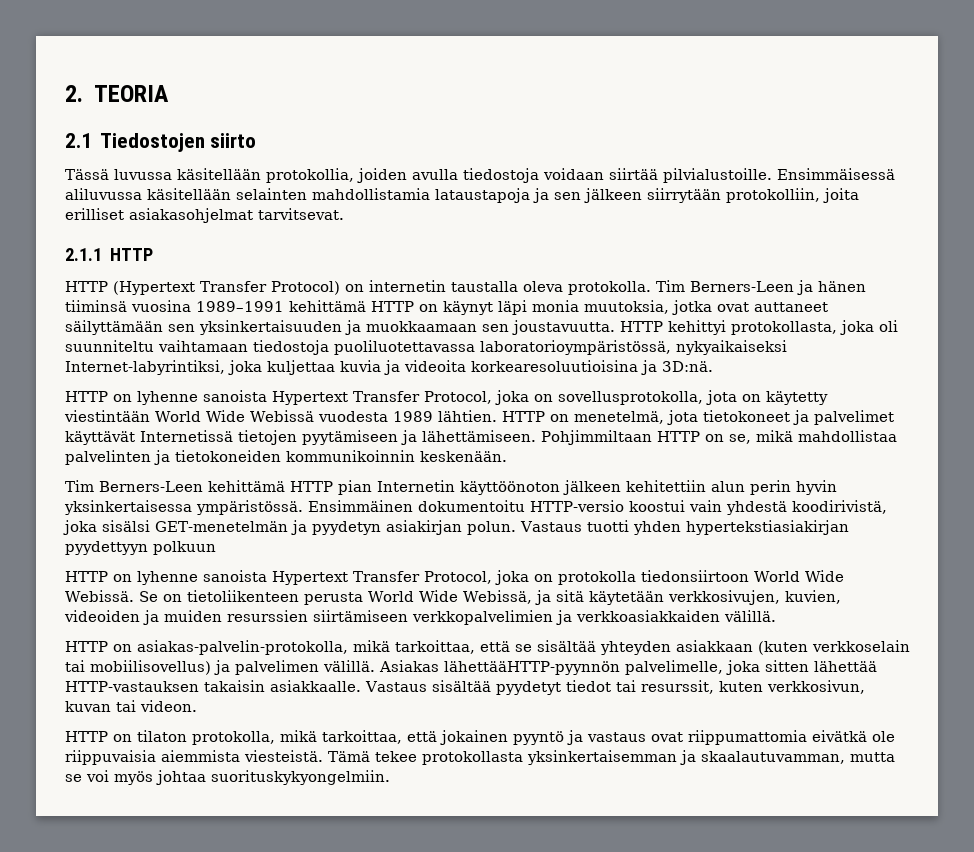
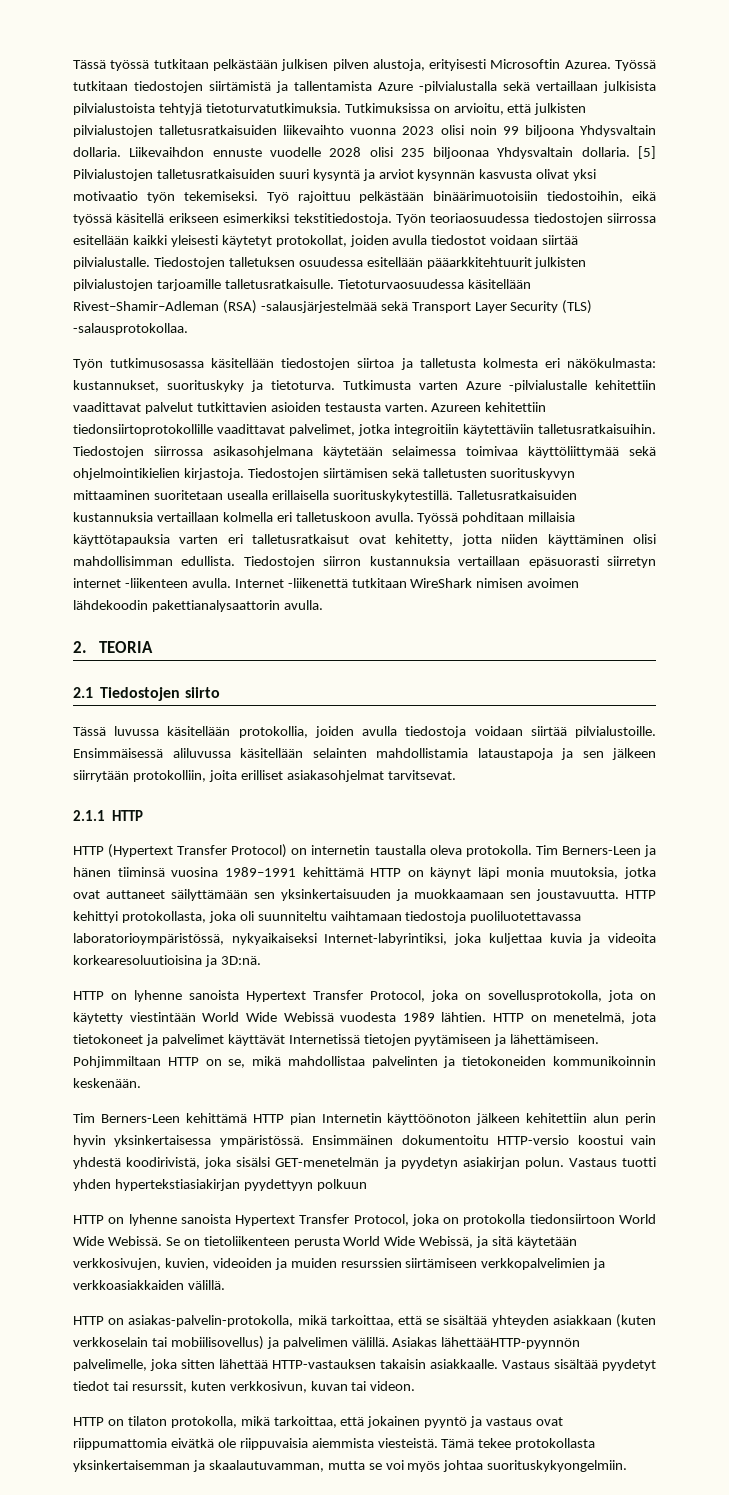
+ Tässä työssä tutkitaan pelkästään julkisen pilven alustoja, erityisesti Microsoftin Azurea. Työssä tutkitaan tiedostojen siirtämistä ja tallentamista Azure -pilvialustalla sekä vertaillaan julkisista pilvialustoista tehtyjä tietoturvatutkimuksia. Tutkimuksissa on arvioitu, että julkisten pilvialustojen talletusratkaisuiden liikevaihto vuonna 2023 olisi noin 99 biljoona Yhdysvaltain dollaria. Liikevaihdon ennuste vuodelle 2028 olisi 235 biljoonaa Yhdysvaltain dollaria. [5] Pilvialustojen talletusratkaisuiden suuri kysyntä ja arviot kysynnän kasvusta olivat yksi motivaatio työn tekemiseksi. Työ rajoittuu pelkästään binäärimuotoisiin tiedostoihin, eikä työssä käsitellä erikseen esimerkiksi tekstitiedostoja. Työn teoriaosuudessa tiedostojen siirrossa esitellään kaikki yleisesti käytetyt protokollat, joiden avulla tiedostot voidaan siirtää pilvialustalle. Tiedostojen talletuksen osuudessa esitellään pääarkkitehtuurit julkisten pilvialustojen tarjoamille talletusratkaisulle. Tietoturvaosuudessa käsitellään Rivest–Shamir–Adleman (RSA) -salausjärjestelmää sekä Transport Layer Security (TLS) -salausprotokollaa.
+ Työn tutkimusosassa käsitellään tiedostojen siirtoa ja talletusta kolmesta eri näkökulmasta: kustannukset, suorituskyky ja tietoturva. Tutkimusta varten Azure -pilvialustalle kehitettiin vaadittavat palvelut tutkittavien asioiden testausta varten. Azureen kehitettiin tiedonsiirtoprotokollille vaadittavat palvelimet, jotka integroitiin käytettäviin talletusratkaisuihin. Tiedostojen siirrossa asikasohjelmana käytetään selaimessa toimivaa käyttöliittymää sekä ohjelmointikielien kirjastoja. Tiedostojen siirtämisen sekä talletusten suorituskyvyn mittaaminen suoritetaan usealla erillaisella suorituskykytestillä. Talletusratkaisuiden kustannuksia vertaillaan kolmella eri talletuskoon avulla. Työssä pohditaan millaisia käyttötapauksia varten eri talletusratkaisut ovat kehitetty, jotta niiden käyttäminen olisi mahdollisimman edullista. Tiedostojen siirron kustannuksia vertaillaan epäsuorasti siirretyn internet -liikenteen avulla. Internet -liikenettä tutkitaan WireShark nimisen avoimen lähdekoodin pakettianalysaattorin avulla.

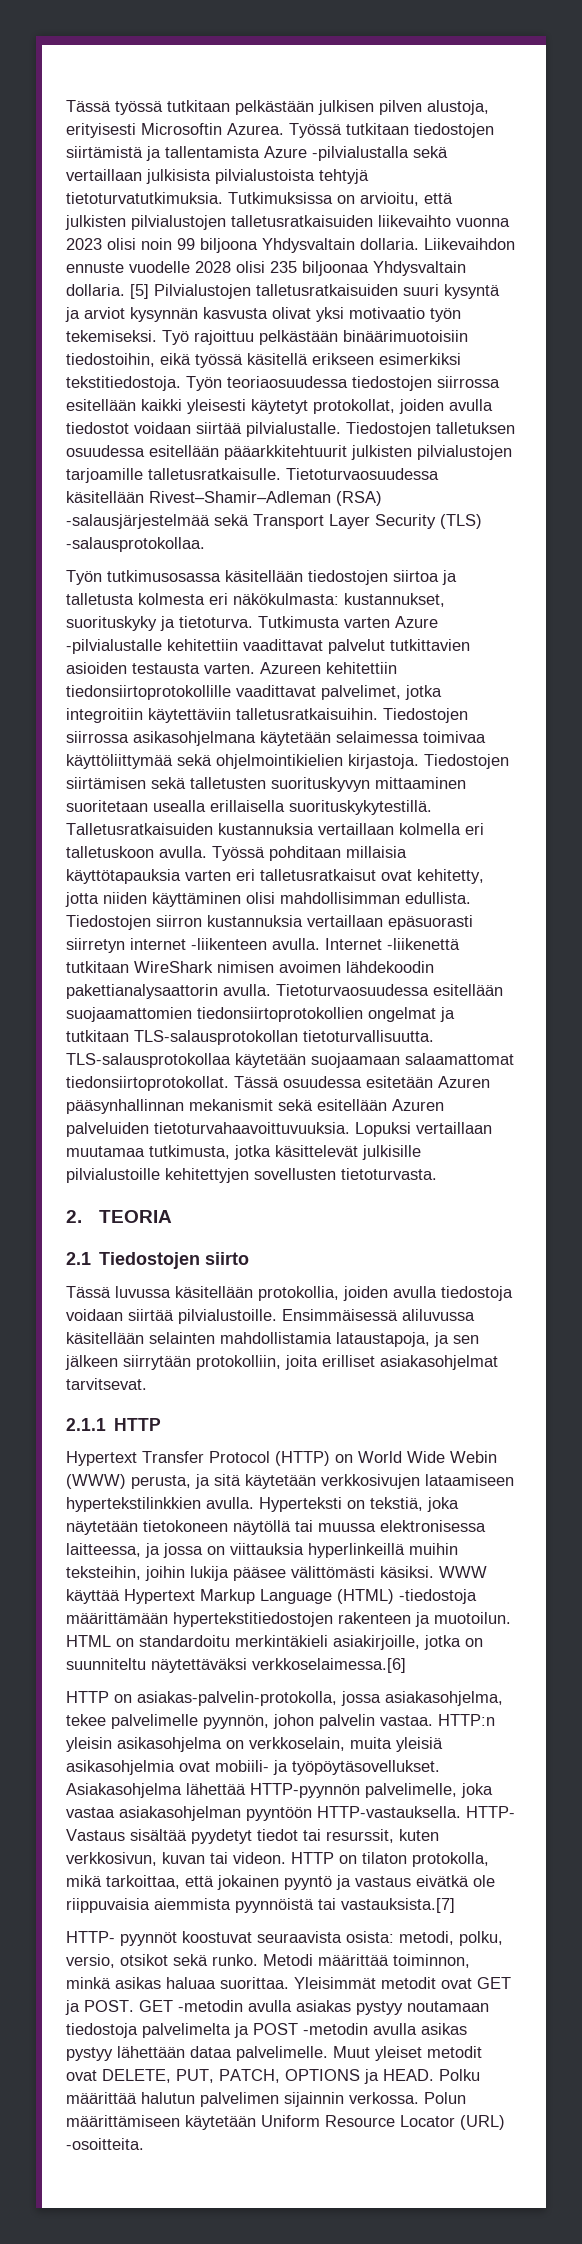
+ Tietoturvaosuudessa esitellään suojaamattomien tiedonsiirtoprotokollien ongelmat ja tutkitaan TLS-salausprotokollan tietoturvallisuutta. TLS-salausprotokollaa käytetään suojaamaan salaamattomat tiedonsiirtoprotokollat. Tässä osuudessa esitetään Azuren pääsynhallinnan mekanismit sekä esitellään Azuren palveluiden tietoturvahaavoittuvuuksia. Lopuksi vertaillaan muutamaa tutkimusta, jotka käsittelevät julkisille pilvialustoille kehitettyjen sovellusten tietoturvasta.
- Ensimmäisessä aliluvussa käsitellään selainten mahdollistamia lataustapoja ja sen jälkeen siirrytään protokolliin, joita erilliset asiakasohjelmat tarvitsevat.
+ Ensimmäisessä aliluvussa käsitellään selainten mahdollistamia lataustapoja, ja sen jälkeen siirrytään protokolliin, joita erilliset asiakasohjelmat tarvitsevat.
- HTTP (Hypertext Transfer Protocol) on internetin taustalla oleva protokolla. Tim Berners-Leen ja hänen tiiminsä vuosina 1989–1991 kehittämä HTTP on käynyt läpi monia muutoksia, jotka ovat auttaneet säilyttämään sen yksinkertaisuuden ja muokkaamaan sen joustavuutta. HTTP kehittyi protokollasta, joka oli suunniteltu vaihtamaan tiedostoja puoliluotettavassa laboratorioympäristössä, nykyaikaiseksi Internet-labyrintiksi, joka kuljettaa kuvia ja videoita korkearesoluutioisina ja 3D:nä.
- HTTP on lyhenne sanoista Hypertext Transfer Protocol, joka on sovellusprotokolla, jota on käytetty viestintään World Wide Webissä vuodesta 1989 lähtien. HTTP on menetelmä, jota tietokoneet ja palvelimet käyttävät Internetissä tietojen pyytämiseen ja lähettämiseen. Pohjimmiltaan HTTP on se, mikä mahdollistaa palvelinten ja tietokoneiden kommunikoinnin keskenään.
- Tim Berners-Leen kehittämä HTTP pian Internetin käyttöönoton jälkeen kehitettiin alun perin hyvin yksinkertaisessa ympäristössä. Ensimmäinen dokumentoitu HTTP-versio koostui vain yhdestä koodirivistä, joka sisälsi GET-menetelmän ja pyydetyn asiakirjan polun. Vastaus tuotti yhden hypertekstiasiakirjan pyydettyyn polkuun
- HTTP on lyhenne sanoista Hypertext Transfer Protocol, joka on protokolla tiedonsiirtoon World Wide Webissä. Se on tietoliikenteen perusta World Wide Webissä, ja sitä käytetään verkkosivujen, kuvien, videoiden ja muiden resurssien siirtämiseen verkkopalvelimien ja verkkoasiakkaiden välillä.
- HTTP on asiakas-palvelin-protokolla, mikä tarkoittaa, että se sisältää yhteyden asiakkaan (kuten verkkoselain tai mobiilisovellus) ja palvelimen välillä. Asiakas lähettääHTTP-pyynnön palvelimelle, joka sitten lähettää HTTP-vastauksen takaisin asiakkaalle. Vastaus sisältää pyydetyt tiedot tai resurssit, kuten verkkosivun, kuvan tai videon.
- HTTP on tilaton protokolla, mikä tarkoittaa, että jokainen pyyntö ja vastaus ovat riippumattomia eivätkä ole riippuvaisia aiemmista viesteistä. Tämä tekee protokollasta yksinkertaisemman ja skaalautuvamman, mutta se voi myös johtaa suorituskykyongelmiin.
+ Hypertext Transfer Protocol (HTTP) on World Wide Webin (WWW) perusta, ja sitä käytetään verkkosivujen lataamiseen hypertekstilinkkien avulla. Hyperteksti on tekstiä, joka näytetään tietokoneen näytöllä tai muussa elektronisessa laitteessa, ja jossa on viittauksia hyperlinkeillä muihin teksteihin, joihin lukija pääsee välittömästi käsiksi. WWW käyttää Hypertext Markup Language (HTML) -tiedostoja määrittämään hypertekstitiedostojen rakenteen ja muotoilun. HTML on standardoitu merkintäkieli asiakirjoille, jotka on suunniteltu näytettäväksi verkkoselaimessa.[6]
+ HTTP on asiakas-palvelin-protokolla, jossa asiakasohjelma, tekee palvelimelle pyynnön, johon palvelin vastaa. HTTP:n yleisin asikasohjelma on verkkoselain, muita yleisiä asikasohjelmia ovat mobiili- ja työpöytäsovellukset. Asiakasohjelma lähettää HTTP-pyynnön palvelimelle, joka vastaa asiakasohjelman pyyntöön HTTP-vastauksella. HTTP- Vastaus sisältää pyydetyt tiedot tai resurssit, kuten verkkosivun, kuvan tai videon. HTTP on tilaton protokolla, mikä tarkoittaa, että jokainen pyyntö ja vastaus eivätkä ole riippuvaisia aiemmista pyynnöistä tai vastauksista.[7]
+ HTTP- pyynnöt koostuvat seuraavista osista: metodi, polku, versio, otsikot sekä runko. Metodi määrittää toiminnon, minkä asikas haluaa suorittaa. Yleisimmät metodit ovat GET ja POST. GET -metodin avulla asiakas pystyy noutamaan tiedostoja palvelimelta ja POST -metodin avulla asikas pystyy lähettään dataa palvelimelle. Muut yleiset metodit ovat DELETE, PUT, PATCH, OPTIONS ja HEAD. Polku määrittää halutun palvelimen sijainnin verkossa. Polun määrittämiseen käytetään Uniform Resource Locator (URL) -osoitteita.

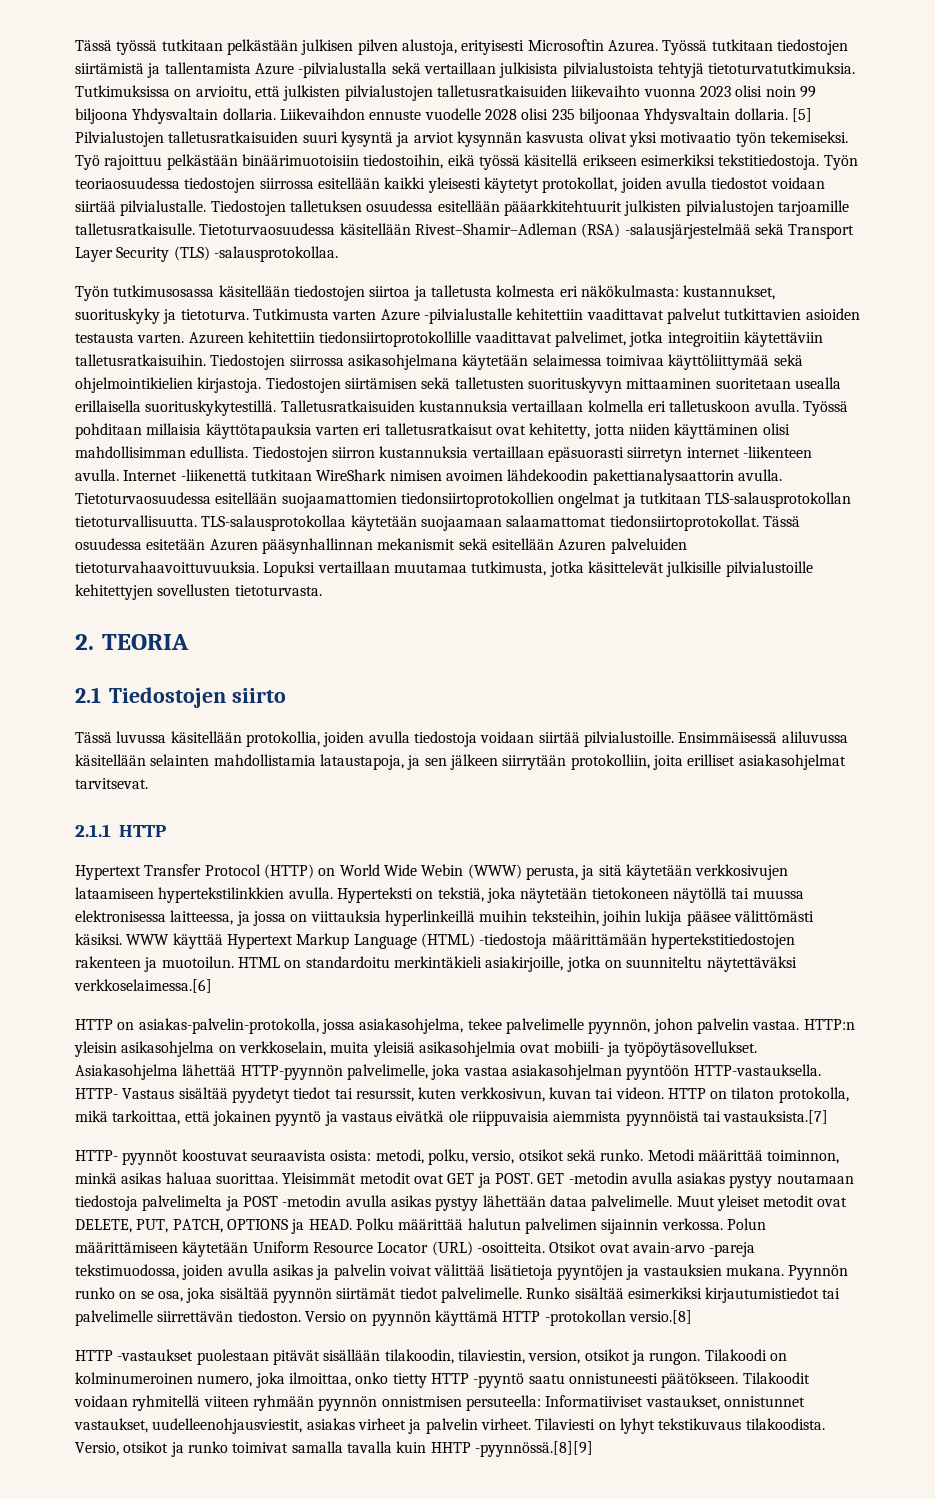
+ Otsikot ovat avain-arvo -pareja tekstimuodossa, joiden avulla asikas ja palvelin voivat välittää lisätietoja pyyntöjen ja vastauksien mukana. Pyynnön runko on se osa, joka sisältää pyynnön siirtämät tiedot palvelimelle. Runko sisältää esimerkiksi kirjautumistiedot tai palvelimelle siirrettävän tiedoston. Versio on pyynnön käyttämä HTTP -protokollan versio.[8]
+ HTTP -vastaukset puolestaan pitävät sisällään tilakoodin, tilaviestin, version, otsikot ja rungon. Tilakoodi on kolminumeroinen numero, joka ilmoittaa, onko tietty HTTP -pyyntö saatu onnistuneesti päätökseen. Tilakoodit voidaan ryhmitellä viiteen ryhmään pyynnön onnistmisen persuteella: Informatiiviset vastaukset, onnistunnet vastaukset, uudelleenohjausviestit, asiakas virheet ja palvelin virheet. Tilaviesti on lyhyt tekstikuvaus tilakoodista. Versio, otsikot ja runko toimivat samalla tavalla kuin HHTP -pyynnössä.[8][9]

